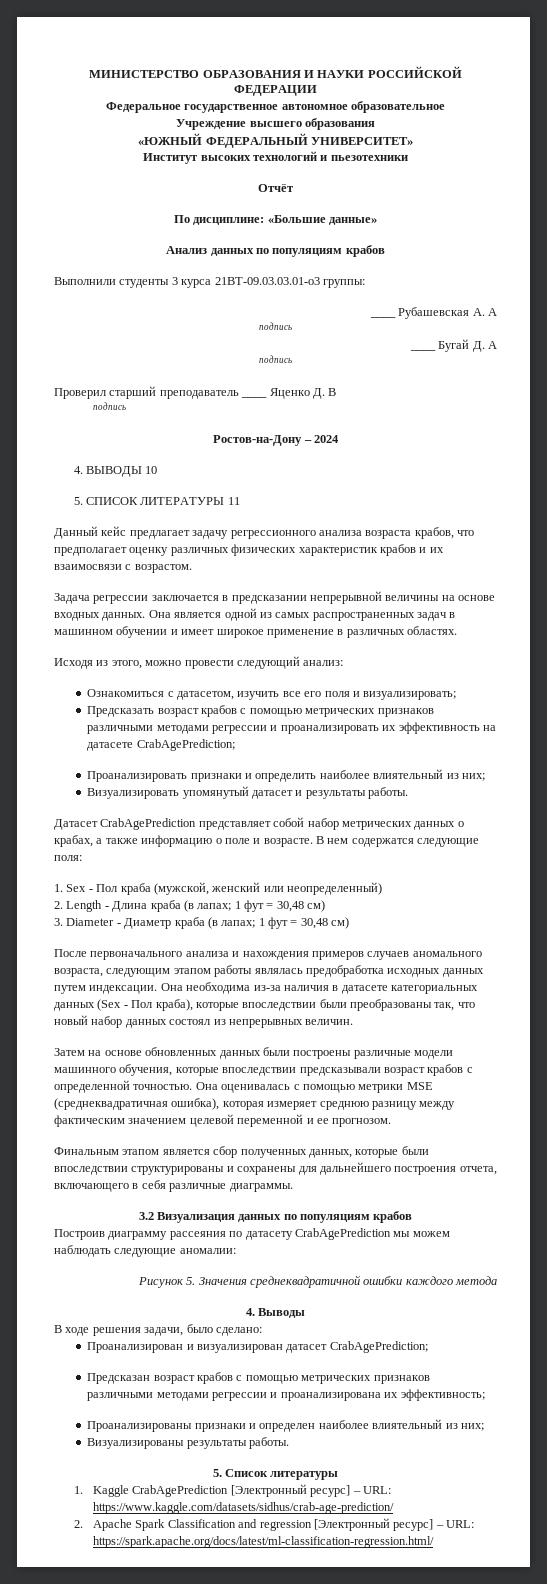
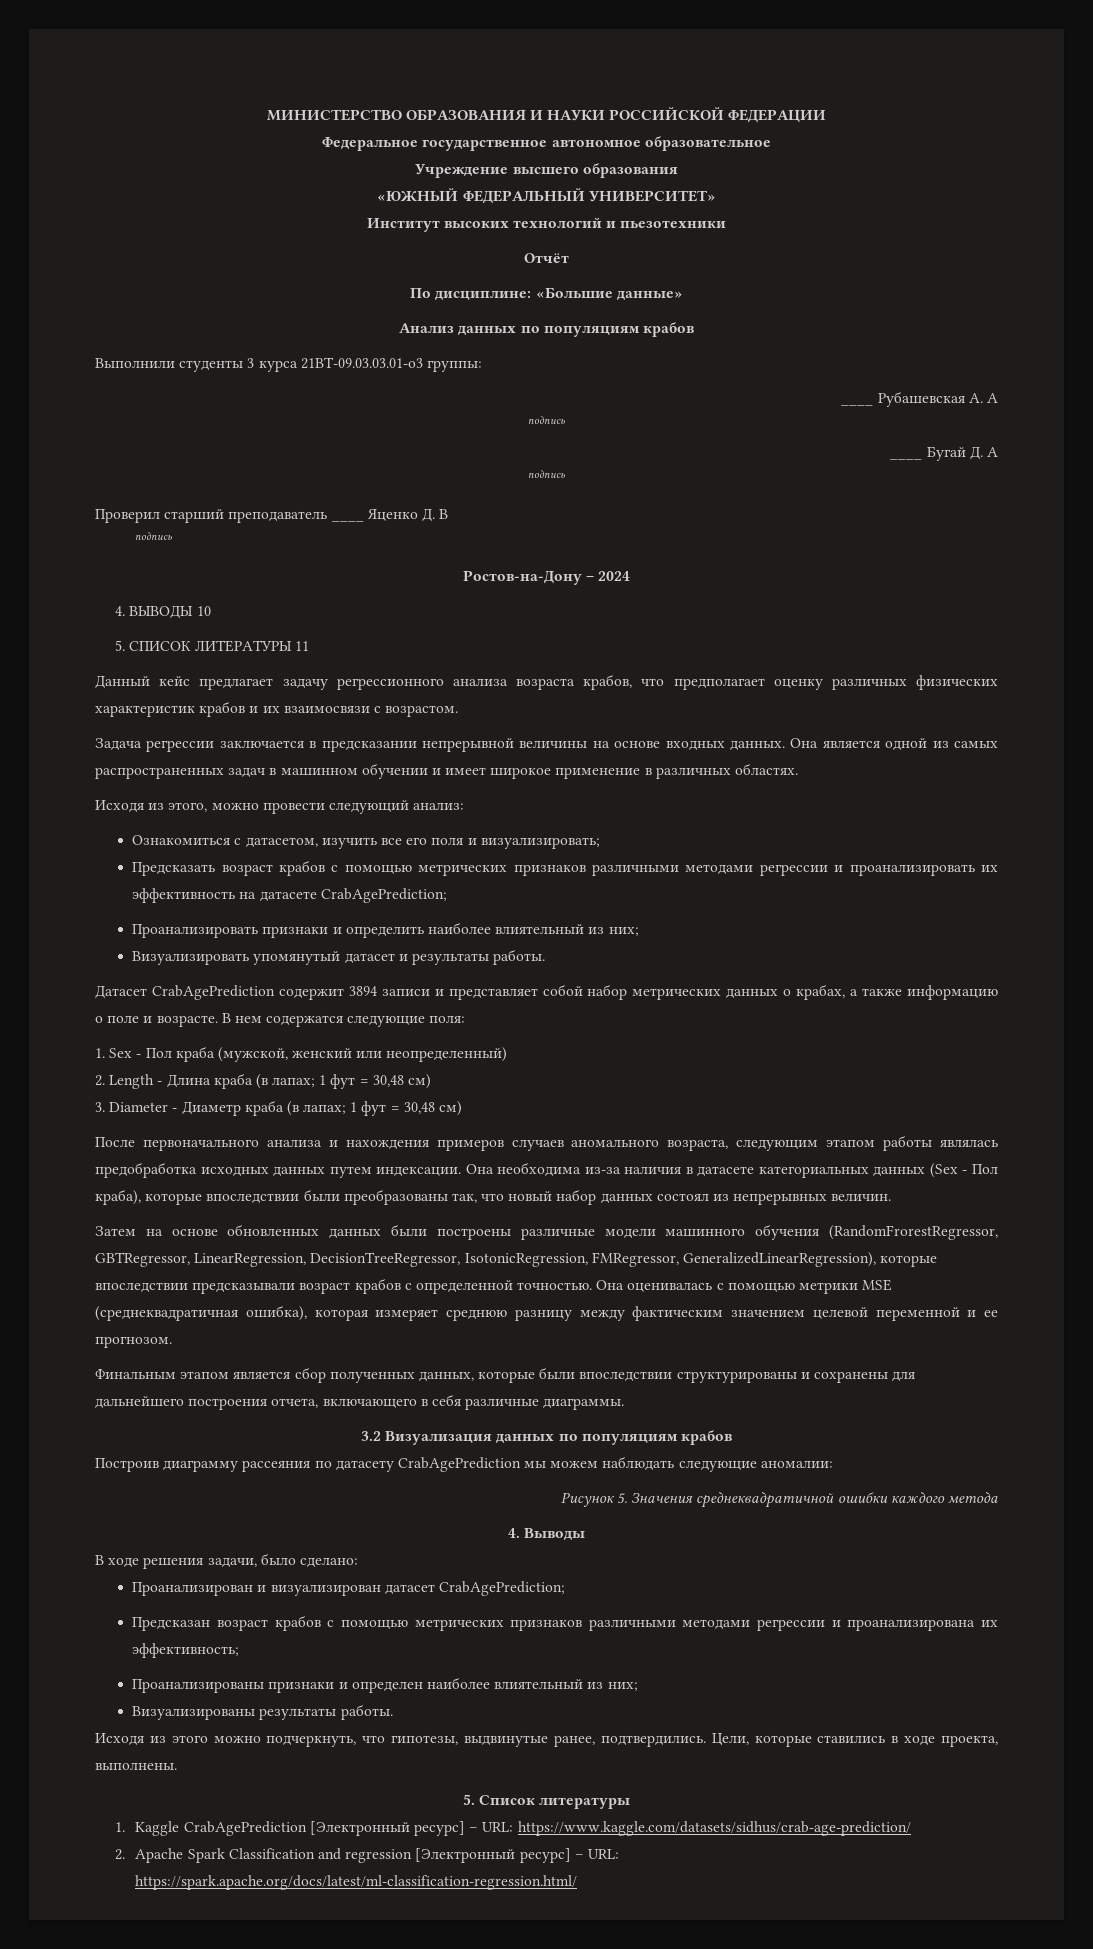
- Датасет CrabAgePrediction представляет собой набор метрических данных о крабах, а также информацию о поле и возрасте.
+ Датасет CrabAgePrediction содержит 3894 записи и представляет собой набор метрических данных о крабах, а также информацию о поле и возрасте.
- Затем на основе обновленных данных были построены различные модели машинного обучения, которые впоследствии предсказывали возраст крабов с определенной точностью.
+ Затем на основе обновленных данных были построены различные модели машинного обучения (RandomFrorestRegressor, GBTRegressor, LinearRegression, DecisionTreeRegressor, IsotonicRegression, FMRegressor, GeneralizedLinearRegression), которые впоследствии предсказывали возраст крабов с определенной точностью.
+ Исходя из этого можно подчеркнуть, что гипотезы, выдвинутые ранее, подтвердились. Цели, которые ставились в ходе проекта, выполнены.

